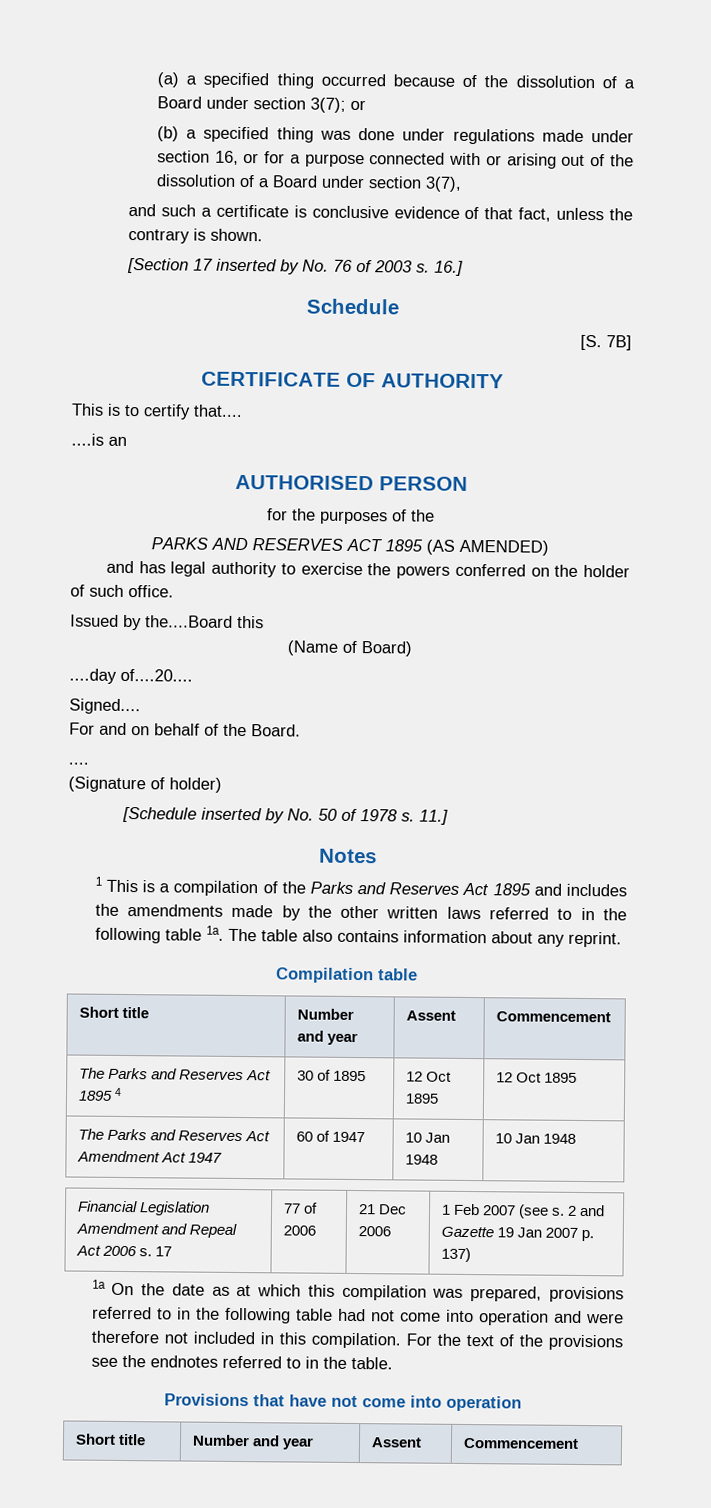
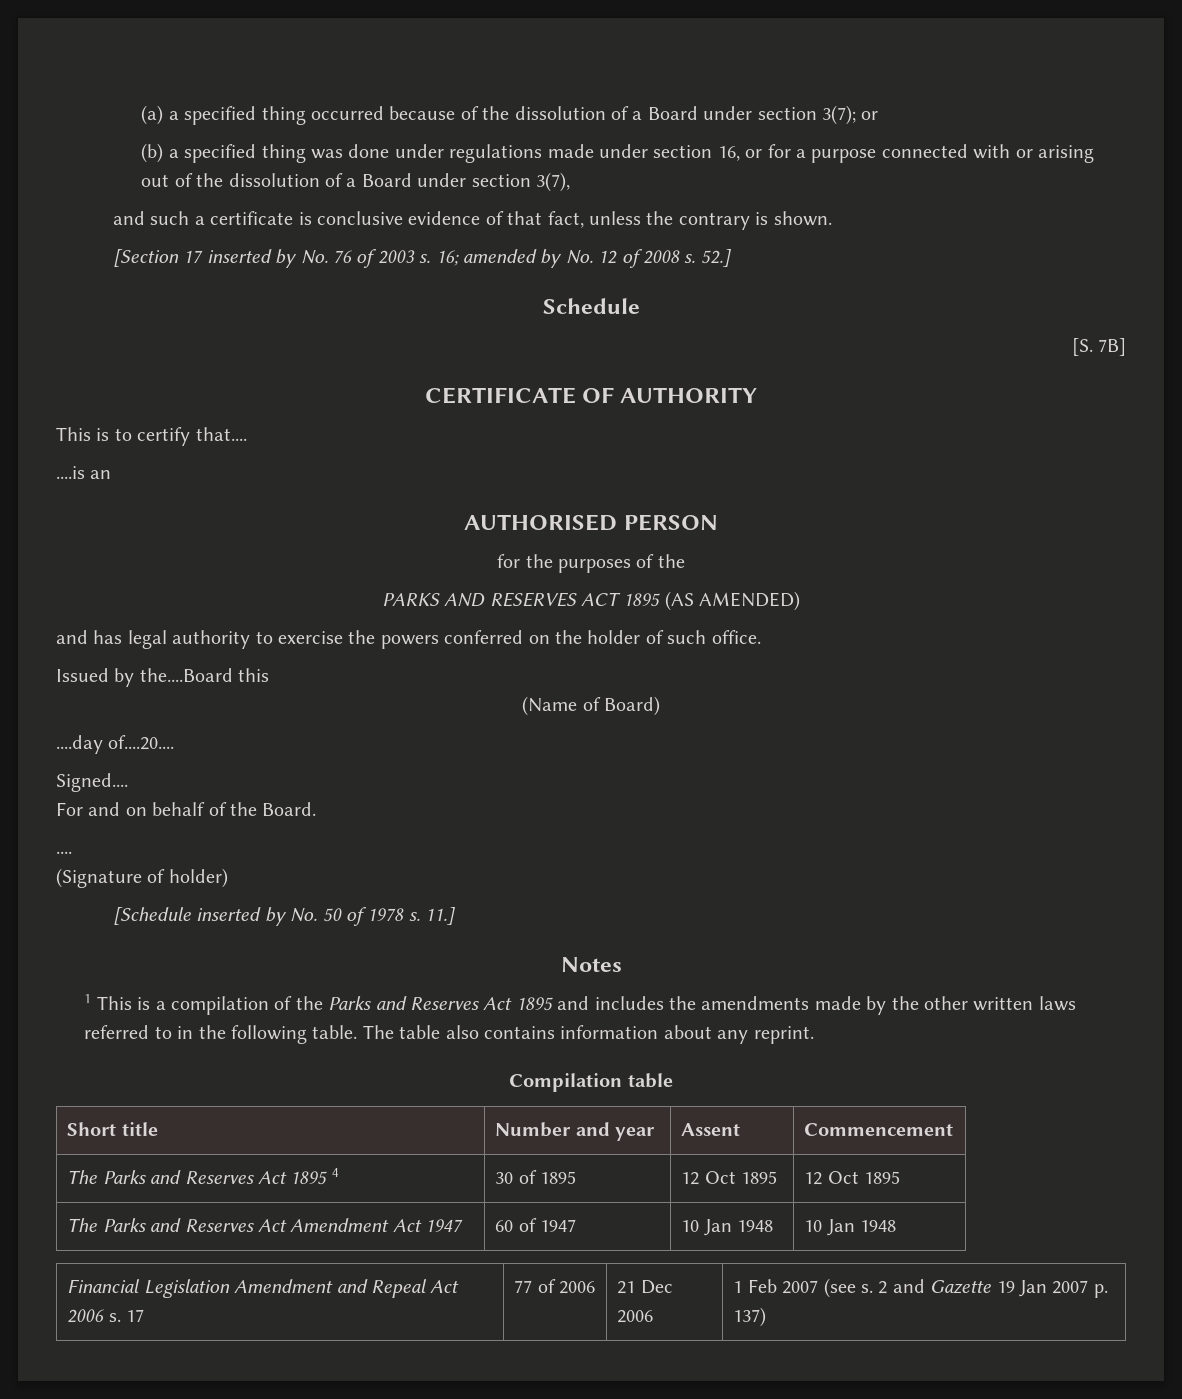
- 16.]
+ 16; amended by No. 12 of 2008 s. 52.]
- 1 This is a compilation of the Parks and Reserves Act 1895 and includes the amendments made by the other written laws referred to in the following table 1a.
+ 1 This is a compilation of the Parks and Reserves Act 1895 and includes the amendments made by the other written laws referred to in the following table.
- 1a On the date as at which this compilation was prepared, provisions referred to in the following table had not come into operation and were therefore not included in this compilation. For the text of the provisions see the endnotes referred to in the table.
- Provisions that have not come into operation
- Short title | Number and year | Assent | Commencement

